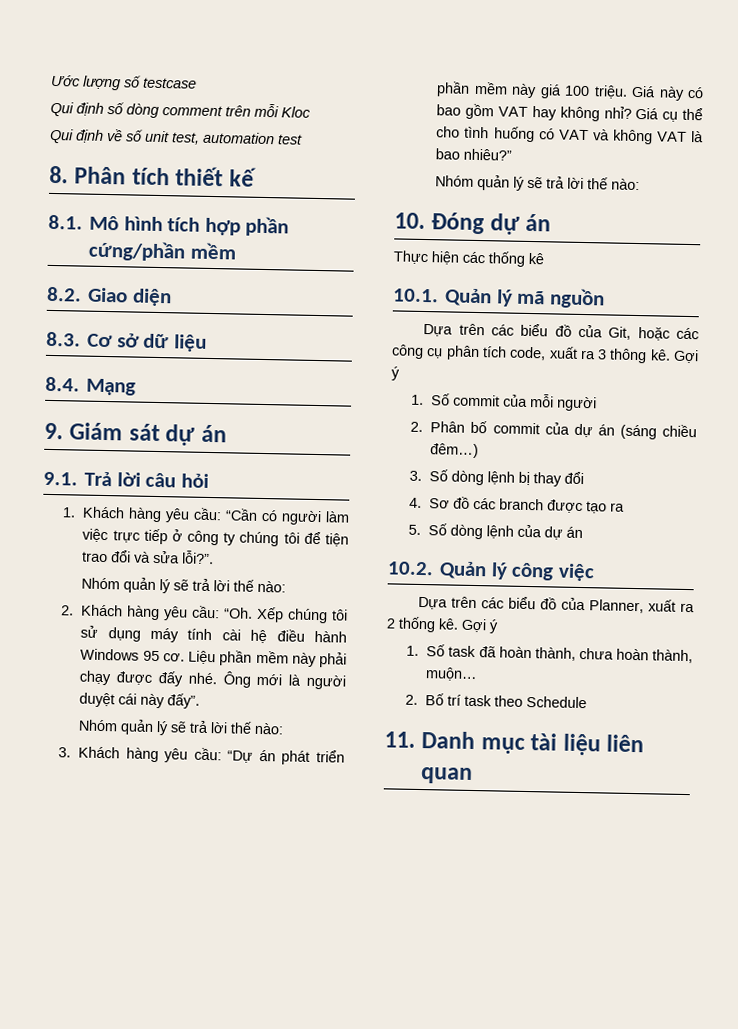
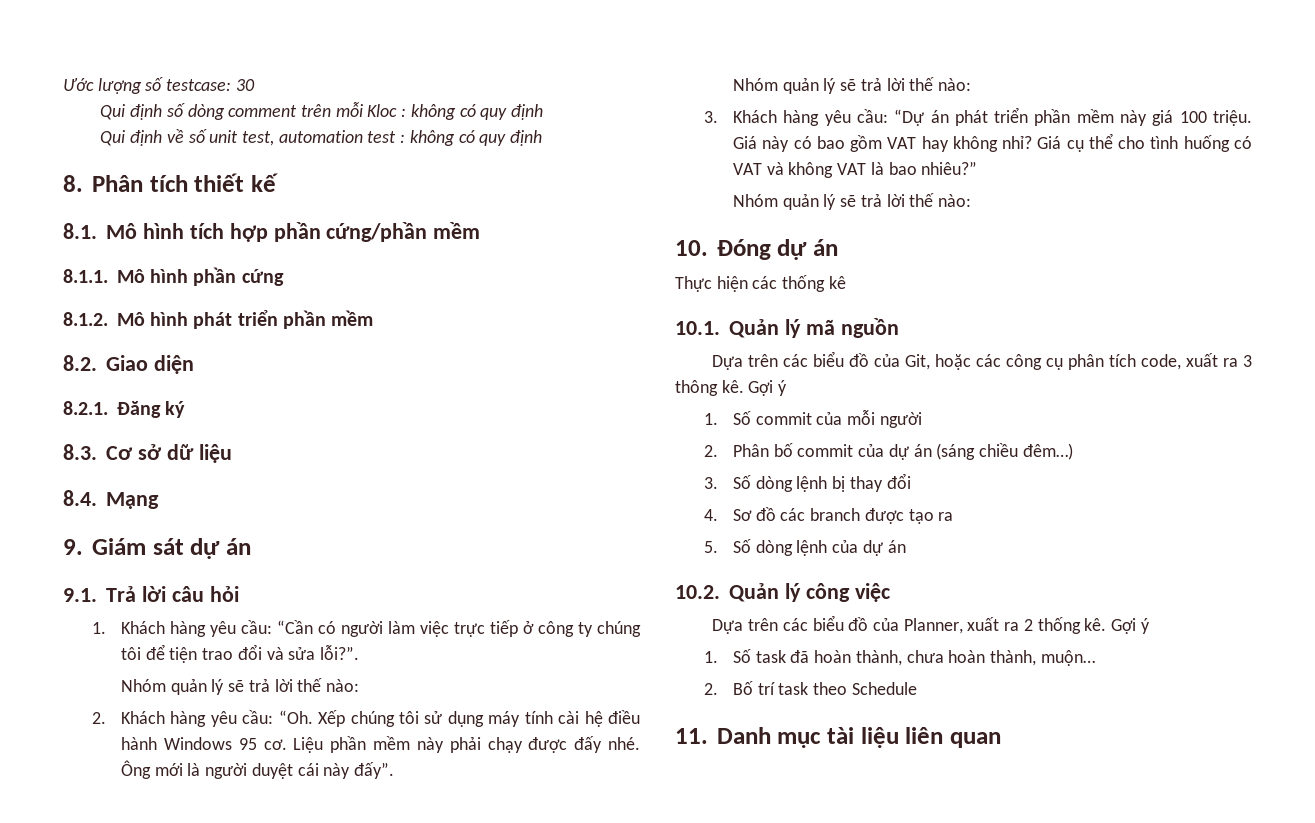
- Ước lượng số testcase
+ Ước lượng số testcase: 30
- Qui định số dòng comment trên mỗi Kloc
+ Qui định số dòng comment trên mỗi Kloc : không có quy định
- Qui định về số unit test, automation test
+ Qui định về số unit test, automation test : không có quy định
+ 8.1.1. Mô hình phần cứng
+ 8.1.2. Mô hình phát triển phần mềm
+ 8.2.1. Đăng ký

